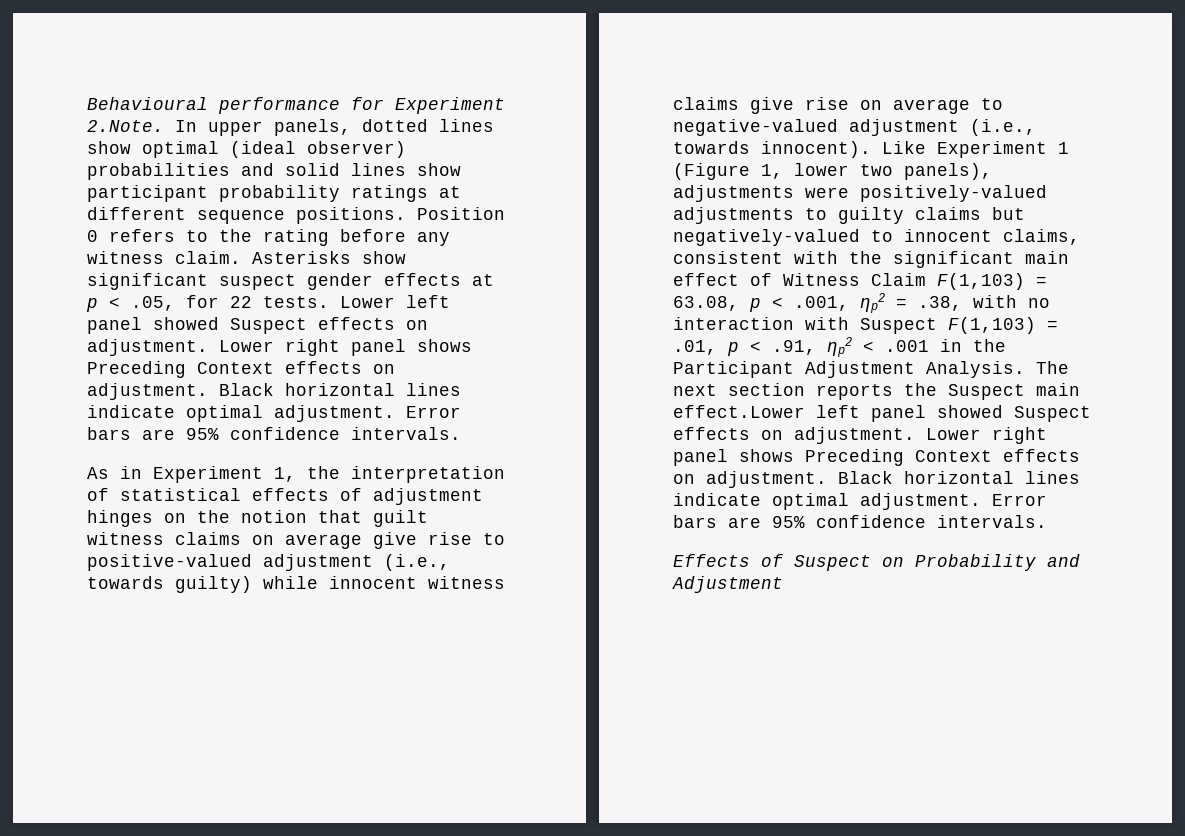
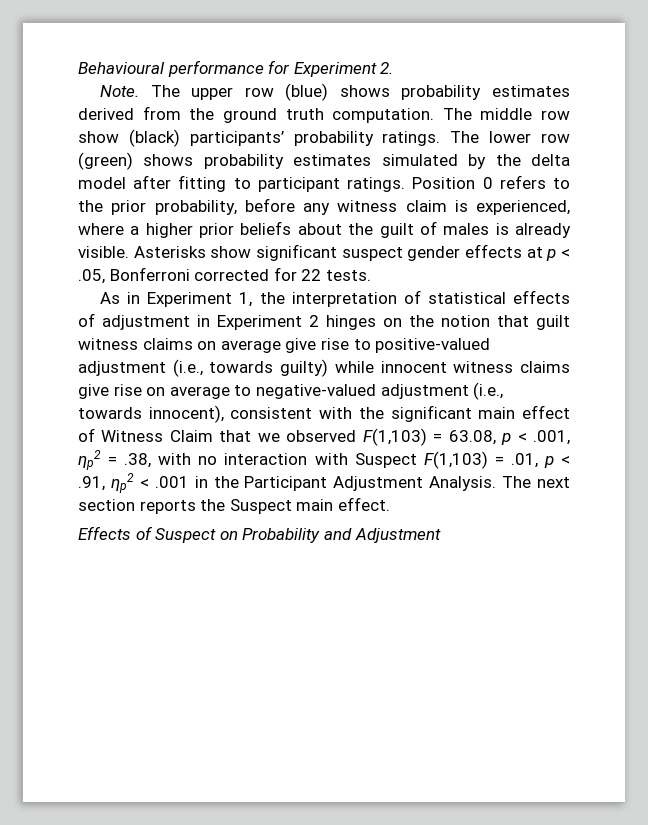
- Behavioural performance for Experiment 2.Note. In upper panels, dotted lines show optimal (ideal observer) probabilities and solid lines show participant probability ratings at different sequence positions.
+ Behavioural performance for Experiment 2.
+ Note. The upper row (blue) shows probability estimates derived from the ground truth computation. The middle row show (black) participants’ probability ratings. The lower row (green) shows probability estimates simulated by the delta model after fitting to participant ratings.
- Position 0 refers to the rating before any witness claim.
+ Position 0 refers to the prior probability, before any witness claim is experienced, where a higher prior beliefs about the guilt of males is already visible.
- Asterisks show significant suspect gender effects at p < .05, for 22 tests. Lower left panel showed Suspect effects on adjustment. Lower right panel shows Preceding Context effects on adjustment. Black horizontal lines indicate optimal adjustment. Error bars are 95% confidence intervals.
+ Asterisks show significant suspect gender effects at p < .05, Bonferroni corrected for 22 tests.
- As in Experiment 1, the interpretation of statistical effects of adjustment hinges on the notion that guilt witness claims on average give rise to positive-valued adjustment (i.e., towards guilty) while innocent witness claims give rise on average to negative-valued adjustment (i.e., towards innocent). Like Experiment 1 (Figure 1, lower two panels), adjustments were positively-valued adjustments to guilty claims but negatively-valued to innocent claims, consistent with the significant main effect of Witness Claim F(1,103) = 63.08, p < .001, ηp2 = .38, with no interaction with Suspect F(1,103) = .01, p < .91, ηp2 < .001 in the Participant Adjustment Analysis.
+ As in Experiment 1, the interpretation of statistical effects of adjustment in Experiment 2 hinges on the notion that guilt witness claims on average give rise to positive-valued adjustment (i.e., towards guilty) while innocent witness claims give rise on average to negative-valued adjustment (i.e., towards innocent), consistent with the significant main effect of Witness Claim that we observed F(1,103) = 63.08, p < .001, ηp2 = .38, with no interaction with Suspect F(1,103) = .01, p < .91, ηp2 < .001 in the Participant Adjustment Analysis.
- The next section reports the Suspect main effect.Lower left panel showed Suspect effects on adjustment. Lower right panel shows Preceding Context effects on adjustment. Black horizontal lines indicate optimal adjustment. Error bars are 95% confidence intervals.
+ The next section reports the Suspect main effect.

